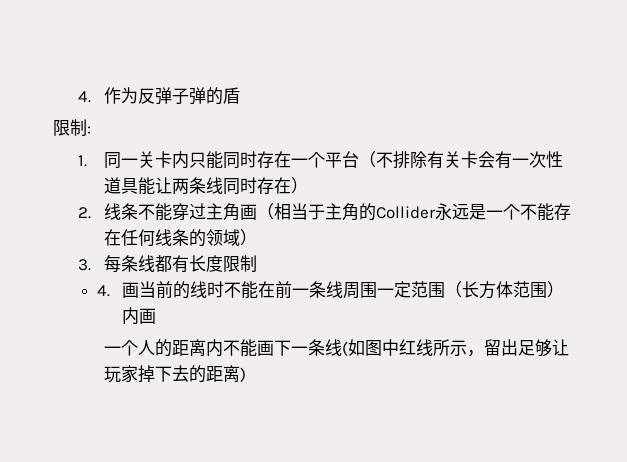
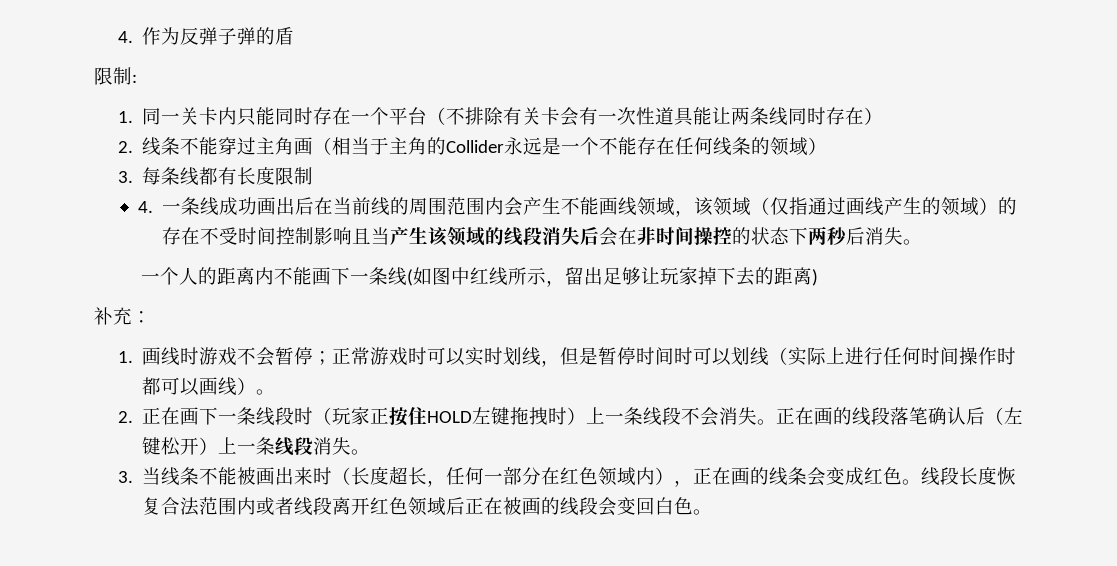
- 4.画当前的线时不能在前一条线周围一定范围（长方体范围）内画
+ 4.一条线成功画出后在当前线的周围范围内会产生不能画线领域，该领域（仅指通过画线产生的领域）的存在不受时间控制影响且当产生该领域的线段消失后会在非时间操控的状态下两秒后消失。
+ 补充：
+ 1.画线时游戏不会暂停；正常游戏时可以实时划线，但是暂停时间时可以划线（实际上进行任何时间操作时都可以画线）。
+ 2.正在画下一条线段时（玩家正按住HOLD左键拖拽时）上一条线段不会消失。正在画的线段落笔确认后（左键松开）上一条线段消失。
+ 3.当线条不能被画出来时（长度超长，任何一部分在红色领域内），正在画的线条会变成红色。线段长度恢复合法范围内或者线段离开红色领域后正在被画的线段会变回白色。

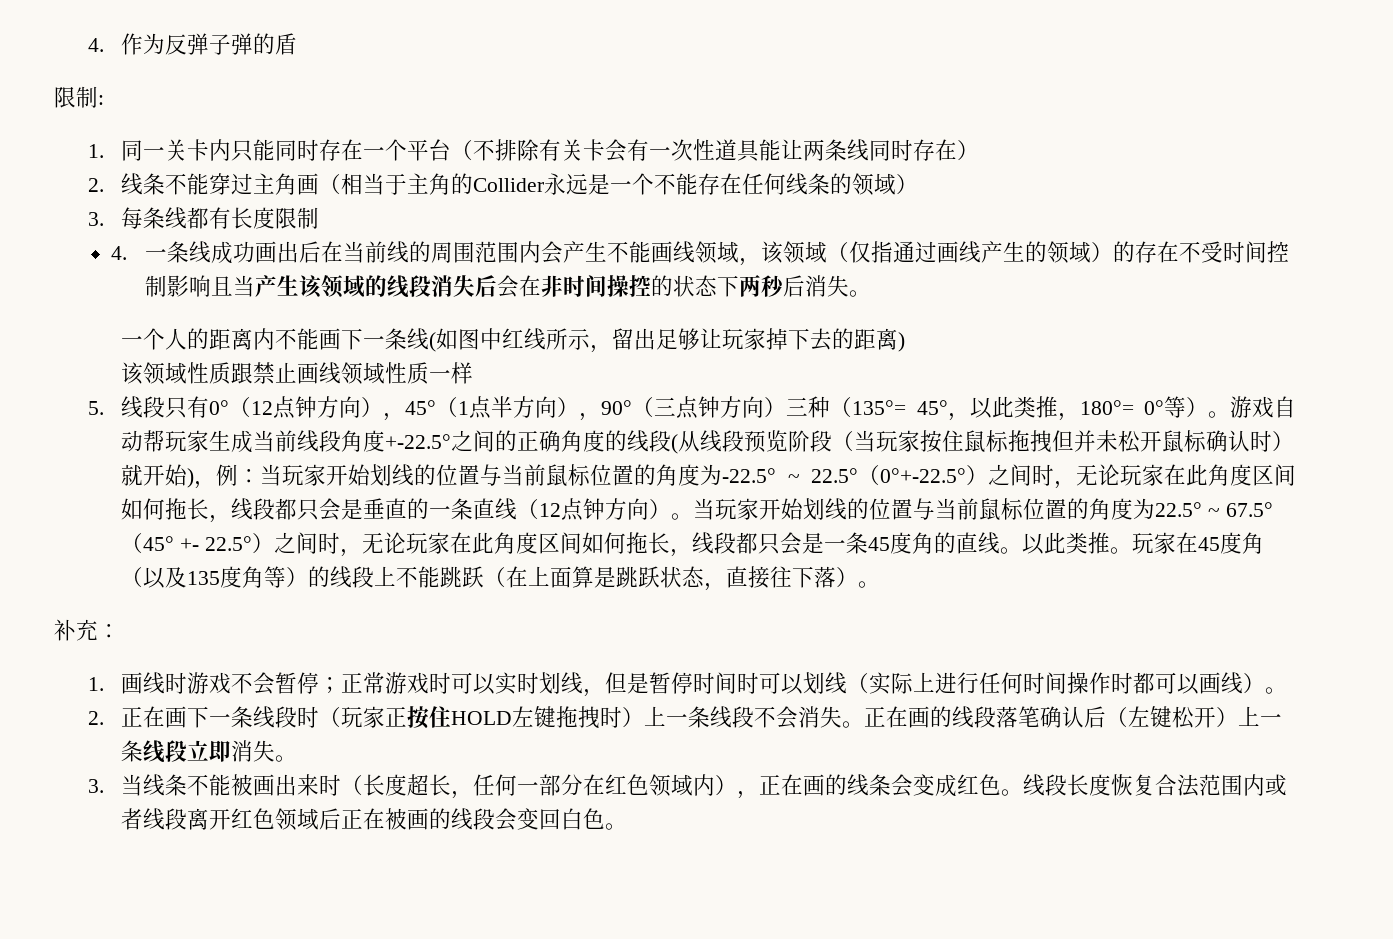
+ 该领域性质跟禁止画线领域性质一样
+ 5.线段只有0°（12点钟方向），45°（1点半方向），90°（三点钟方向）三种（135°= 45°，以此类推，180°= 0°等）。游戏自动帮玩家生成当前线段角度+-22.5°之间的正确角度的线段(从线段预览阶段（当玩家按住鼠标拖拽但并未松开鼠标确认时）就开始)，例：当玩家开始划线的位置与当前鼠标位置的角度为-22.5° ~ 22.5°（0°+-22.5°）之间时，无论玩家在此角度区间如何拖长，线段都只会是垂直的一条直线（12点钟方向）。当玩家开始划线的位置与当前鼠标位置的角度为22.5° ~ 67.5°（45° +- 22.5°）之间时，无论玩家在此角度区间如何拖长，线段都只会是一条45度角的直线。以此类推。玩家在45度角（以及135度角等）的线段上不能跳跃（在上面算是跳跃状态，直接往下落）。
- 正在画的线段落笔确认后（左键松开）上一条线段消失。
+ 正在画的线段落笔确认后（左键松开）上一条线段立即消失。

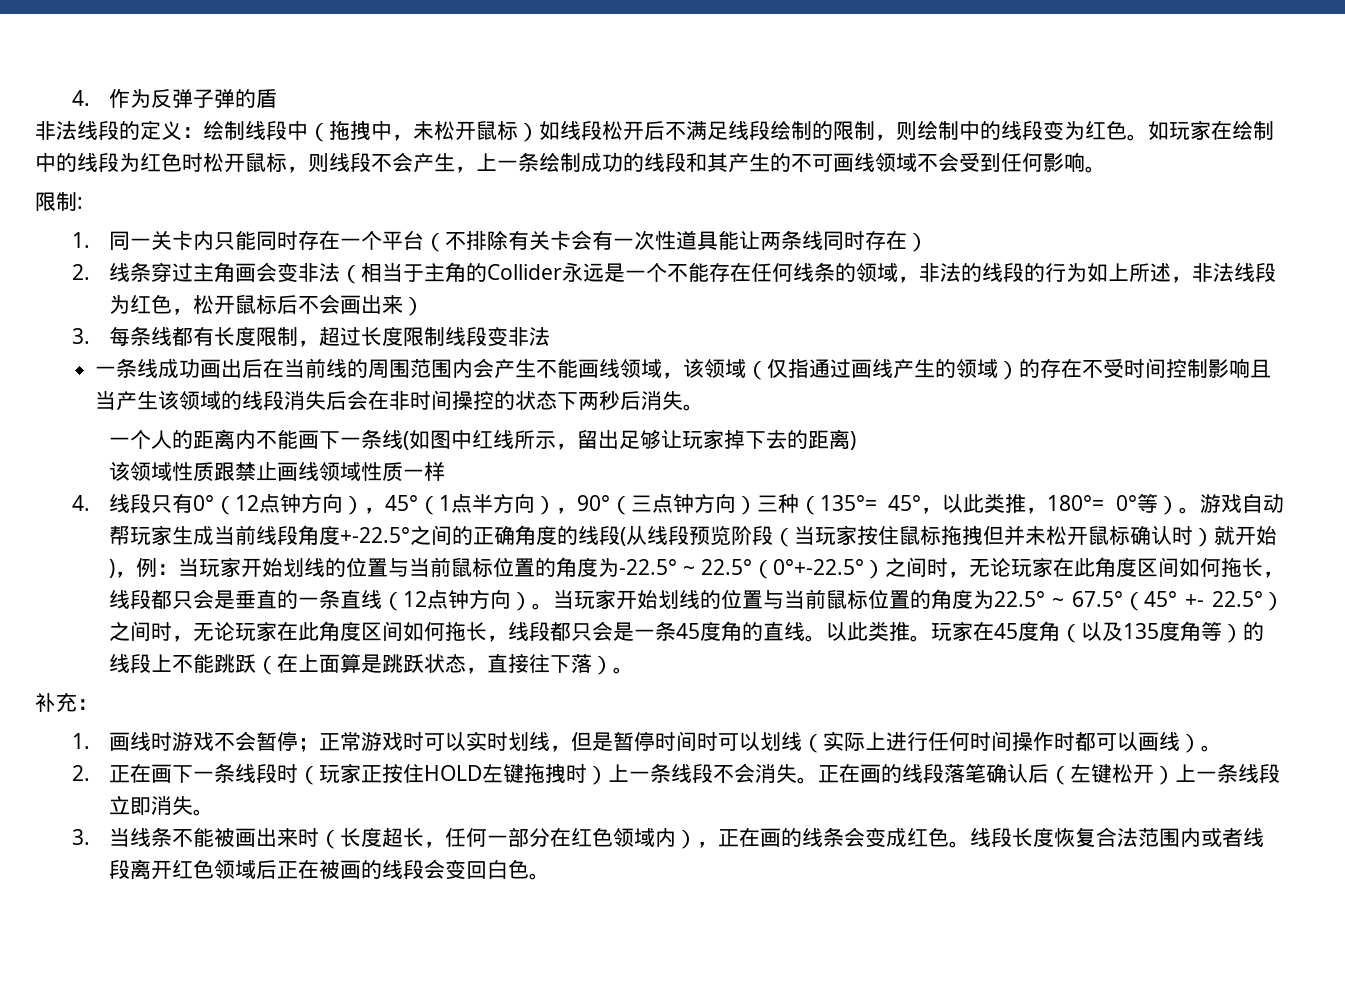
+ 非法线段的定义：绘制线段中（拖拽中，未松开鼠标）如线段松开后不满足线段绘制的限制，则绘制中的线段变为红色。如玩家在绘制中的线段为红色时松开鼠标，则线段不会产生，上一条绘制成功的线段和其产生的不可画线领域不会受到任何影响。
- 2.线条不能穿过主角画（相当于主角的Collider永远是一个不能存在任何线条的领域）
+ 2.线条穿过主角画会变非法（相当于主角的Collider永远是一个不能存在任何线条的领域，非法的线段的行为如上所述，非法线段为红色，松开鼠标后不会画出来）
- 3.每条线都有长度限制
- 4.一条线成功画出后在当前线的周围范围内会产生不能画线领域，该领域（仅指通过画线产生的领域）的存在不受时间控制影响且当产生该领域的线段消失后会在非时间操控的状态下两秒后消失。
+ 3.每条线都有长度限制，超过长度限制线段变非法
+ 一条线成功画出后在当前线的周围范围内会产生不能画线领域，该领域（仅指通过画线产生的领域）的存在不受时间控制影响且当产生该领域的线段消失后会在非时间操控的状态下两秒后消失。
- 5.线段只有0°（12点钟方向），45°（1点半方向），90°（三点钟方向）三种（135°= 45°，以此类推，180°= 0°等）。
+ 4.线段只有0°（12点钟方向），45°（1点半方向），90°（三点钟方向）三种（135°= 45°，以此类推，180°= 0°等）。

